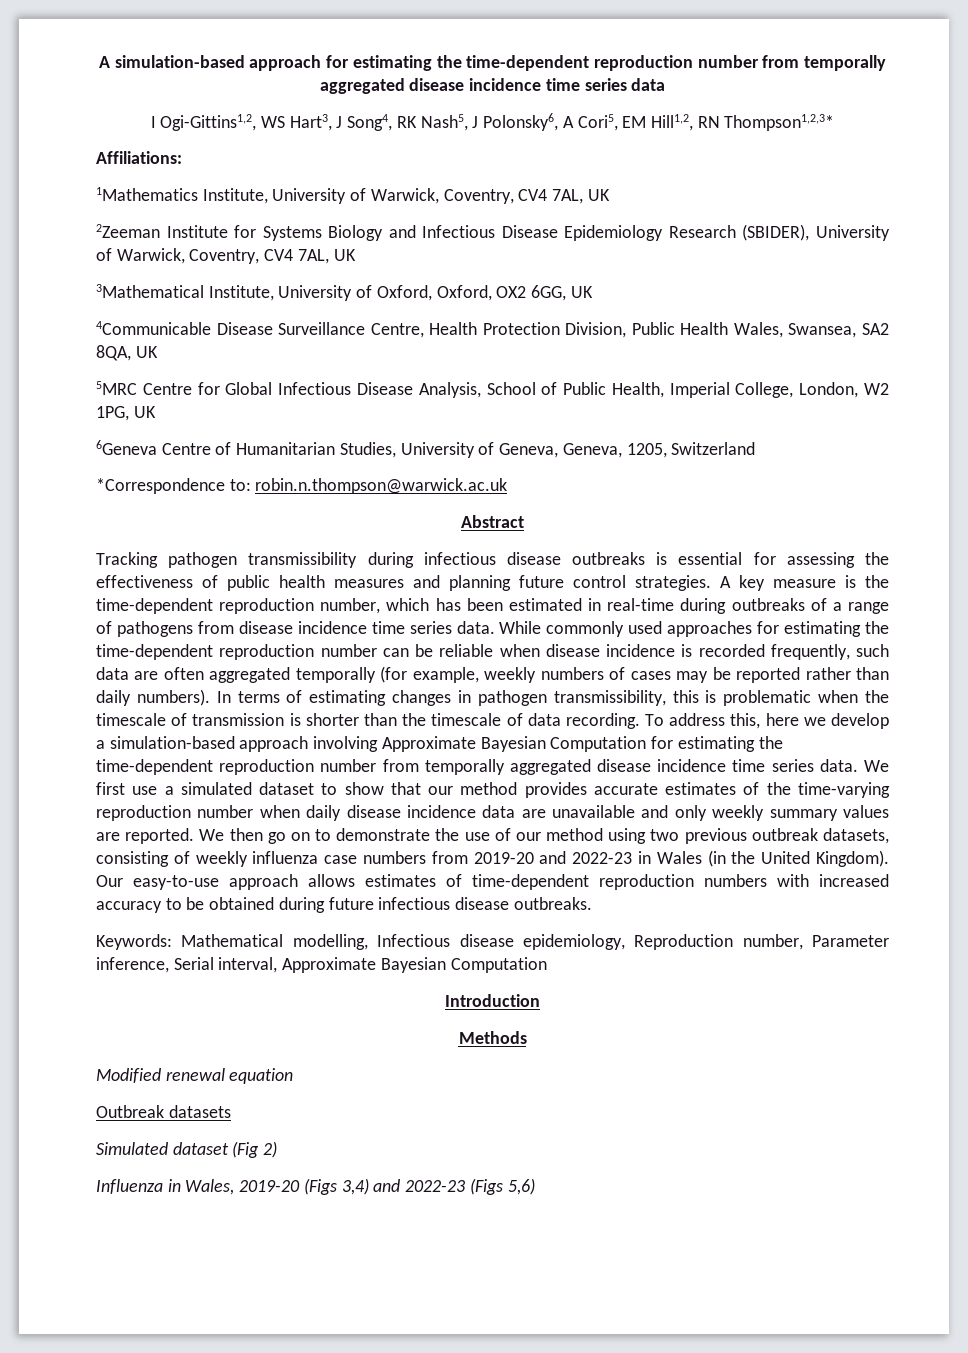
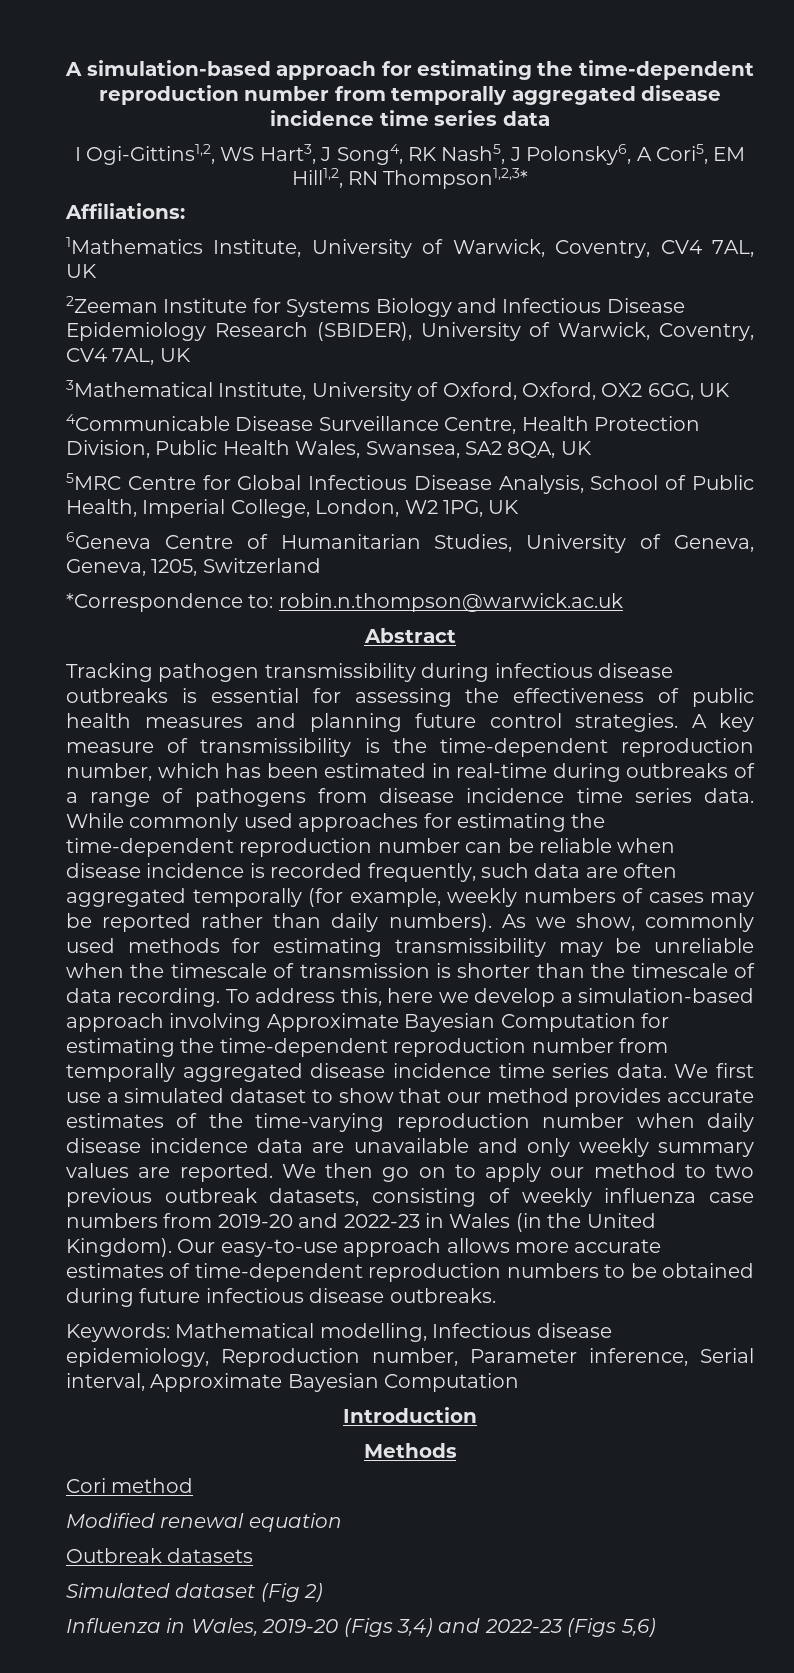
- A key measure is the time-dependent reproduction number, which has been estimated in real-time during outbreaks of a range of pathogens from disease incidence time series data.
+ A key measure of transmissibility is the time-dependent reproduction number, which has been estimated in real-time during outbreaks of a range of pathogens from disease incidence time series data.
- In terms of estimating changes in pathogen transmissibility, this is problematic when the timescale of transmission is shorter than the timescale of data recording.
+ As we show, commonly used methods for estimating transmissibility may be unreliable when the timescale of transmission is shorter than the timescale of data recording.
- We then go on to demonstrate the use of our method using two previous outbreak datasets, consisting of weekly influenza case numbers from 2019-20 and 2022-23 in Wales (in the United Kingdom).
+ We then go on to apply our method to two previous outbreak datasets, consisting of weekly influenza case numbers from 2019-20 and 2022-23 in Wales (in the United Kingdom).
- Our easy-to-use approach allows estimates of time-dependent reproduction numbers with increased accuracy to be obtained during future infectious disease outbreaks.
+ Our easy-to-use approach allows more accurate estimates of time-dependent reproduction numbers to be obtained during future infectious disease outbreaks.
+ Cori method

